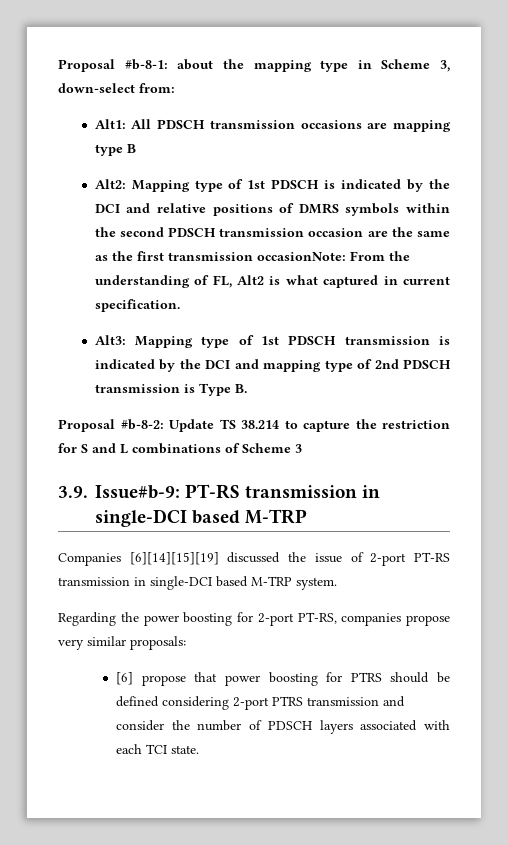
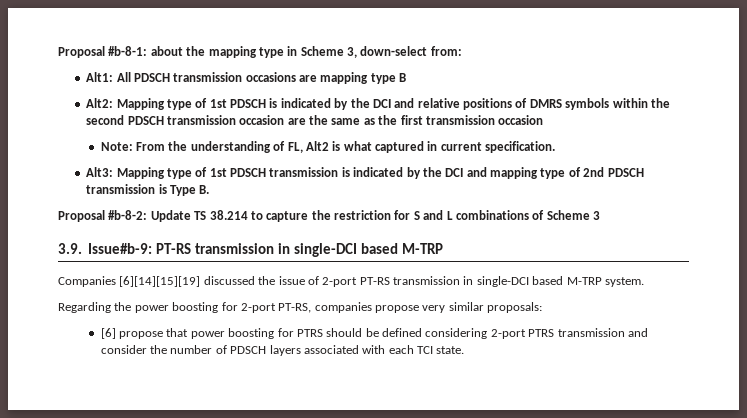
- Alt2: Mapping type of 1st PDSCH is indicated by the DCI and relative positions of DMRS symbols within the second PDSCH transmission occasion are the same as the first transmission occasionNote: From the understanding of FL, Alt2 is what captured in current specification.
+ Alt2: Mapping type of 1st PDSCH is indicated by the DCI and relative positions of DMRS symbols within the second PDSCH transmission occasion are the same as the first transmission occasion
+ Note: From the understanding of FL, Alt2 is what captured in current specification.

